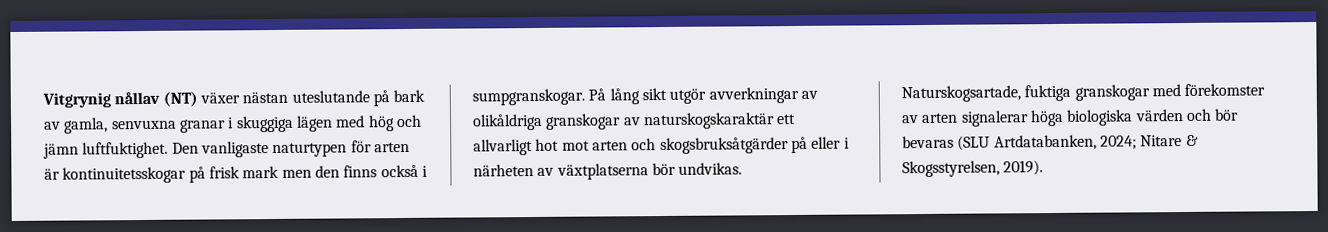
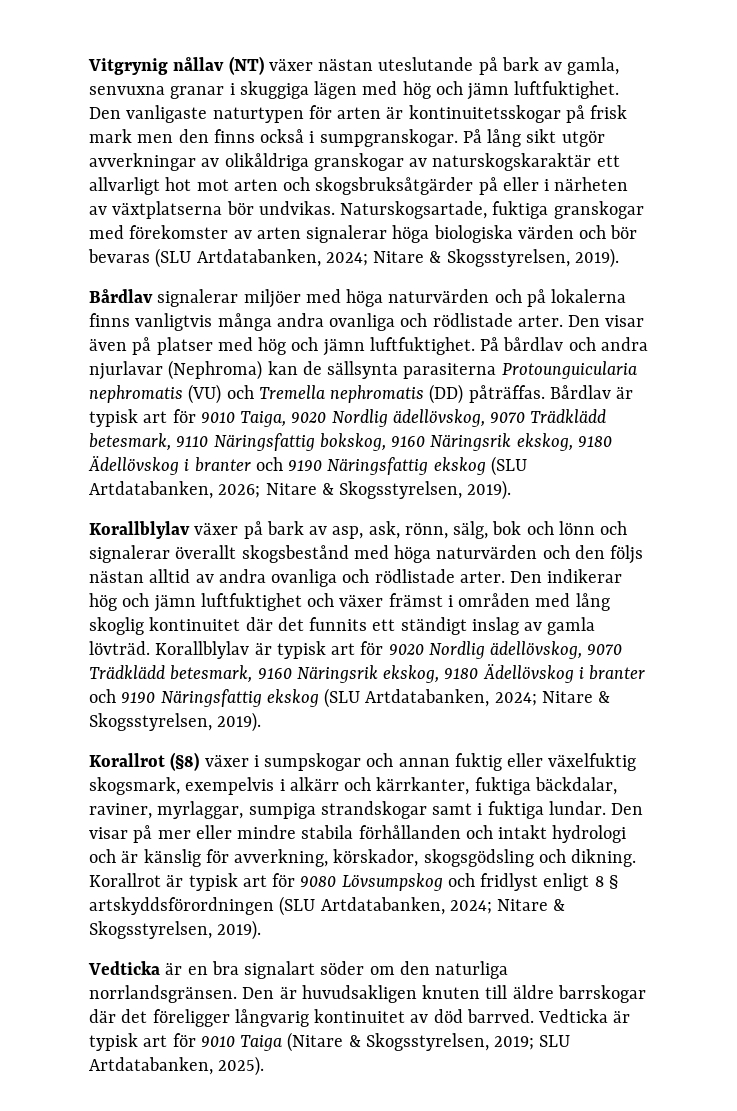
+ Bårdlav signalerar miljöer med höga naturvärden och på lokalerna finns vanligtvis många andra ovanliga och rödlistade arter. Den visar även på platser med hög och jämn luftfuktighet. På bårdlav och andra njurlavar (Nephroma) kan de sällsynta parasiterna Protounguicularia nephromatis (VU) och Tremella nephromatis (DD) påträffas. Bårdlav är typisk art för 9010 Taiga, 9020 Nordlig ädellövskog, 9070 Trädklädd betesmark, 9110 Näringsfattig bokskog, 9160 Näringsrik ekskog, 9180 Ädellövskog i branter och 9190 Näringsfattig ekskog (SLU Artdatabanken, 2026; Nitare & Skogsstyrelsen, 2019).
+ Korallblylav växer på bark av asp, ask, rönn, sälg, bok och lönn och signalerar överallt skogsbestånd med höga naturvärden och den följs nästan alltid av andra ovanliga och rödlistade arter. Den indikerar hög och jämn luftfuktighet och växer främst i områden med lång skoglig kontinuitet där det funnits ett ständigt inslag av gamla lövträd. Korallblylav är typisk art för 9020 Nordlig ädellövskog, 9070 Trädklädd betesmark, 9160 Näringsrik ekskog, 9180 Ädellövskog i branter och 9190 Näringsfattig ekskog (SLU Artdatabanken, 2024; Nitare & Skogsstyrelsen, 2019).
+ Korallrot (§8) växer i sumpskogar och annan fuktig eller växelfuktig skogsmark, exempelvis i alkärr och kärrkanter, fuktiga bäckdalar, raviner, myrlaggar, sumpiga strandskogar samt i fuktiga lundar. Den visar på mer eller mindre stabila förhållanden och intakt hydrologi och är känslig för avverkning, körskador, skogsgödsling och dikning. Korallrot är typisk art för 9080 Lövsumpskog och fridlyst enligt 8 § artskyddsförordningen (SLU Artdatabanken, 2024; Nitare & Skogsstyrelsen, 2019).
+ Vedticka är en bra signalart söder om den naturliga norrlandsgränsen. Den är huvudsakligen knuten till äldre barrskogar där det föreligger långvarig kontinuitet av död barrved. Vedticka är typisk art för 9010 Taiga (Nitare & Skogsstyrelsen, 2019; SLU Artdatabanken, 2025).

